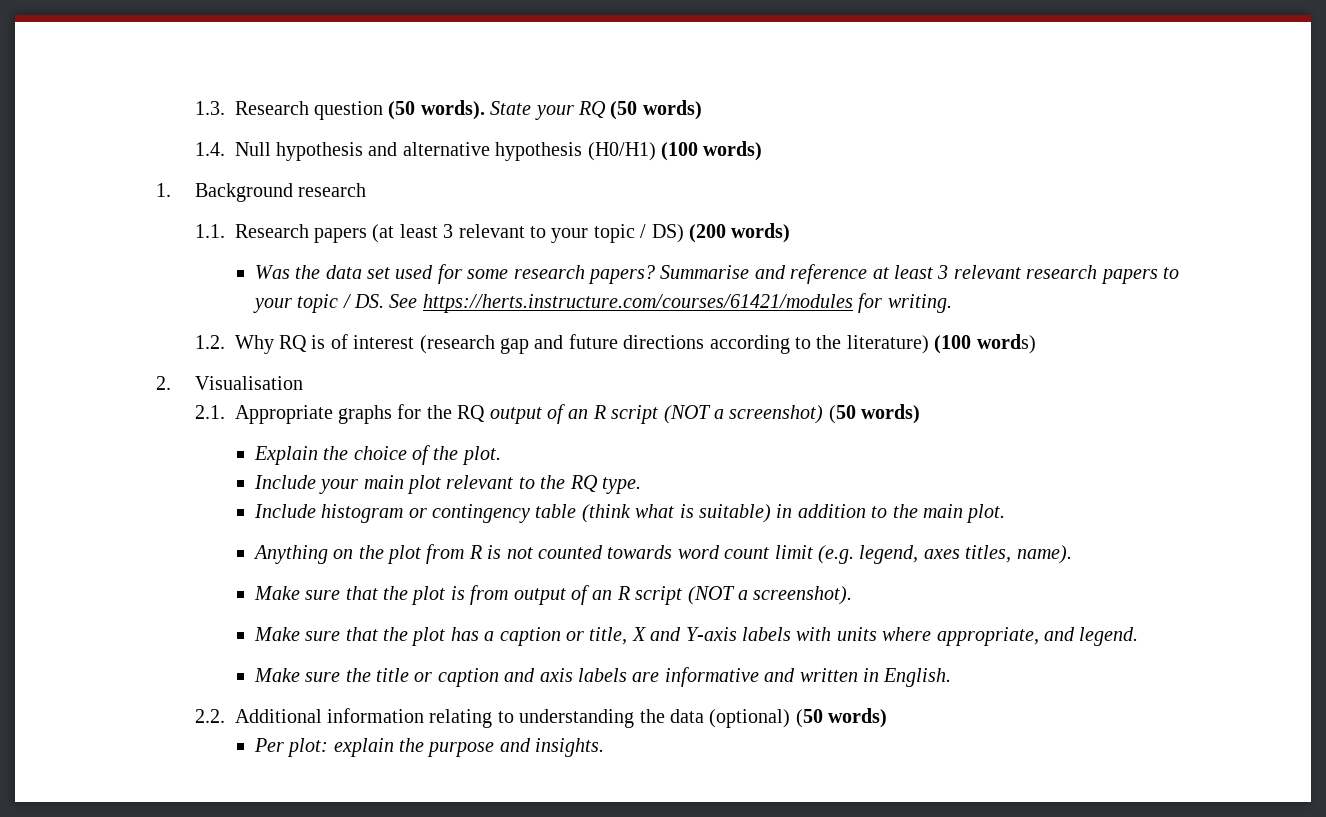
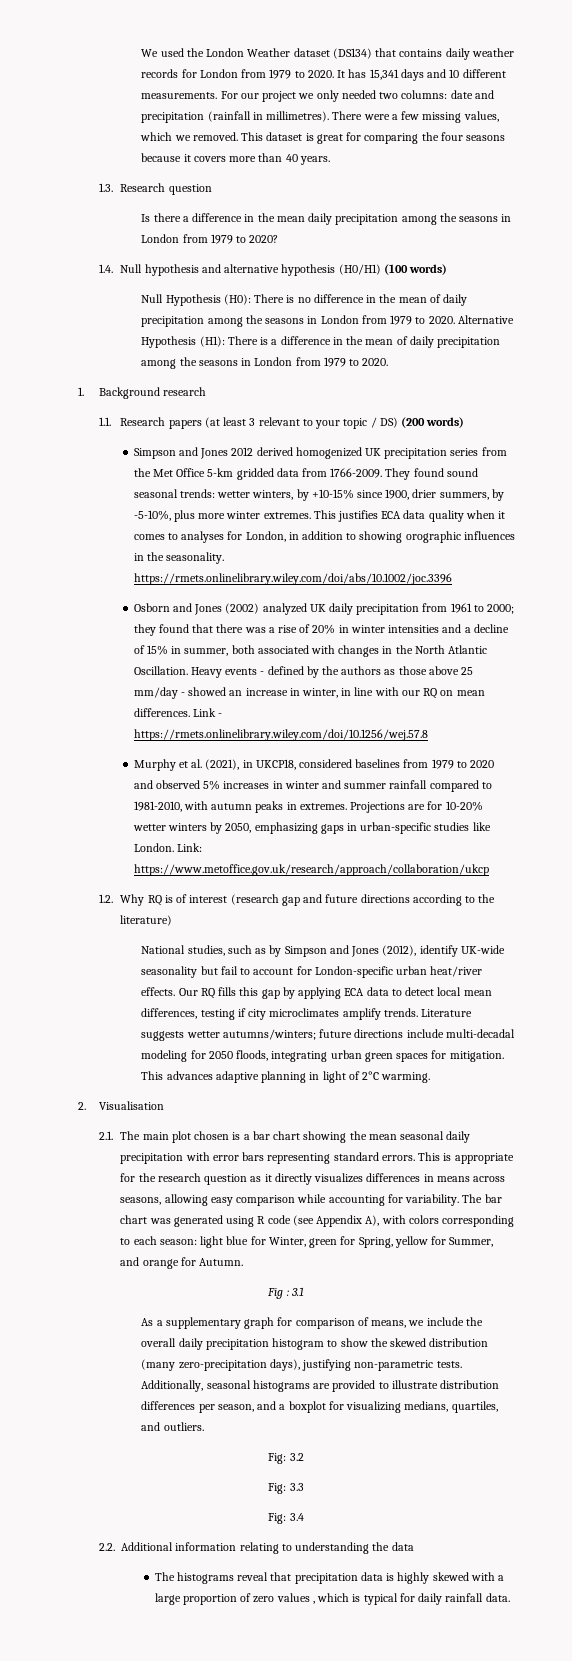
- 1.3. Research question (50 words). State your RQ (50 words)
+ We used the London Weather dataset (DS134) that contains daily weather records for London from 1979 to 2020. It has 15,341 days and 10 different measurements. For our project we only needed two columns: date and precipitation (rainfall in millimetres). There were a few missing values, which we removed. This dataset is great for comparing the four seasons because it covers more than 40 years.
+ 1.3. Research question
+ Is there a difference in the mean daily precipitation among the seasons in London from 1979 to 2020?
+ Null Hypothesis (H0): There is no difference in the mean of daily precipitation among the seasons in London from 1979 to 2020. Alternative Hypothesis (H1): There is a difference in the mean of daily precipitation among the seasons in London from 1979 to 2020.
- Was the data set used for some research papers? Summarise and reference at least 3 relevant research papers to your topic / DS. See https://herts.instructure.com/courses/61421/modules for writing.
+ Simpson and Jones 2012 derived homogenized UK precipitation series from the Met Office 5-km gridded data from 1766-2009. They found sound seasonal trends: wetter winters, by +10-15% since 1900, drier summers, by -5-10%, plus more winter extremes. This justifies ECA data quality when it comes to analyses for London, in addition to showing orographic influences in the seasonality. https://rmets.onlinelibrary.wiley.com/doi/abs/10.1002/joc.3396
+ Osborn and Jones (2002) analyzed UK daily precipitation from 1961 to 2000; they found that there was a rise of 20% in winter intensities and a decline of 15% in summer, both associated with changes in the North Atlantic Oscillation. Heavy events - defined by the authors as those above 25 mm/day - showed an increase in winter, in line with our RQ on mean differences. Link - https://rmets.onlinelibrary.wiley.com/doi/10.1256/wej.57.8
+ Murphy et al. (2021), in UKCP18, considered baselines from 1979 to 2020 and observed 5% increases in winter and summer rainfall compared to 1981-2010, with autumn peaks in extremes. Projections are for 10-20% wetter winters by 2050, emphasizing gaps in urban-specific studies like London. Link: https://www.metoffice.gov.uk/research/approach/collaboration/ukcp
- 1.2. Why RQ is of interest (research gap and future directions according to the literature) (100 words)
+ 1.2. Why RQ is of interest (research gap and future directions according to the literature)
+ National studies, such as by Simpson and Jones (2012), identify UK-wide seasonality but fail to account for London-specific urban heat/river effects. Our RQ fills this gap by applying ECA data to detect local mean differences, testing if city microclimates amplify trends. Literature suggests wetter autumns/winters; future directions include multi-decadal modeling for 2050 floods, integrating urban green spaces for mitigation. This advances adaptive planning in light of 2°C warming.
  2. Visualisation
- 2.1. Appropriate graphs for the RQ output of an R script (NOT a screenshot) (50 words)
- Explain the choice of the plot.
- Include your main plot relevant to the RQ type.
- Include histogram or contingency table (think what is suitable) in addition to the main plot.
- Anything on the plot from R is not counted towards word count limit (e.g. legend, axes titles, name).
- Make sure that the plot is from output of an R script (NOT a screenshot).
- Make sure that the plot has a caption or title, X and Y-axis labels with units where appropriate, and legend.
- Make sure the title or caption and axis labels are informative and written in English.
+ 2.1. The main plot chosen is a bar chart showing the mean seasonal daily precipitation with error bars representing standard errors. This is appropriate for the research question as it directly visualizes differences in means across seasons, allowing easy comparison while accounting for variability. The bar chart was generated using R code (see Appendix A), with colors corresponding to each season: light blue for Winter, green for Spring, yellow for Summer, and orange for Autumn.
+ Fig : 3.1
+ As a supplementary graph for comparison of means, we include the overall daily precipitation histogram to show the skewed distribution (many zero-precipitation days), justifying non-parametric tests. Additionally, seasonal histograms are provided to illustrate distribution differences per season, and a boxplot for visualizing medians, quartiles, and outliers.
+ Fig: 3.2
+ Fig: 3.3
+ Fig: 3.4
- 2.2. Additional information relating to understanding the data (optional) (50 words)
- Per plot: explain the purpose and insights.
+ 2.2. Additional information relating to understanding the data
+ The histograms reveal that precipitation data is highly skewed with a large proportion of zero values , which is typical for daily rainfall data.

